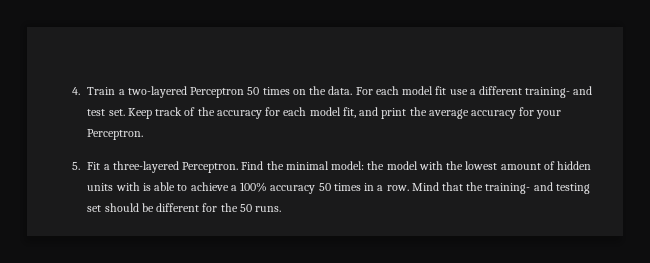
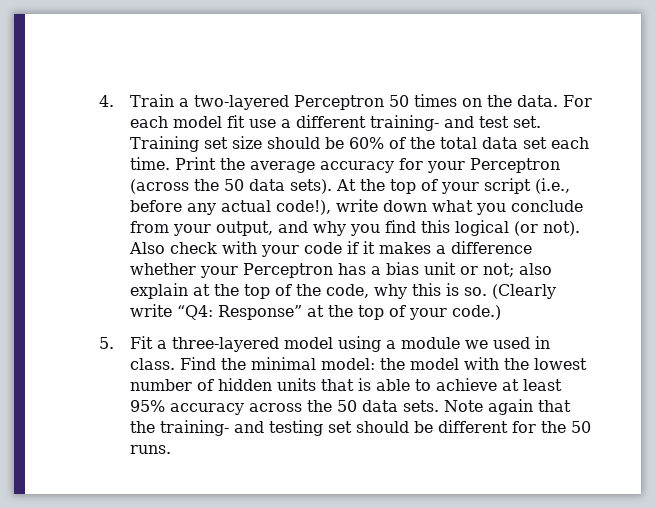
- Keep track of the accuracy for each model fit, and print the average accuracy for your Perceptron.
- 5. Fit a three-layered Perceptron.
+ Training set size should be 60% of the total data set each time. Print the average accuracy for your Perceptron (across the 50 data sets). At the top of your script (i.e., before any actual code!), write down what you conclude from your output, and why you find this logical (or not). Also check with your code if it makes a difference whether your Perceptron has a bias unit or not; also explain at the top of the code, why this is so. (Clearly write “Q4: Response” at the top of your code.)
+ 5. Fit a three-layered model using a module we used in class.
- Find the minimal model: the model with the lowest amount of hidden units with is able to achieve a 100% accuracy 50 times in a row. Mind that the training- and testing set should be different for the 50 runs.
+ Find the minimal model: the model with the lowest number of hidden units that is able to achieve at least 95% accuracy across the 50 data sets. Note again that the training- and testing set should be different for the 50 runs.

